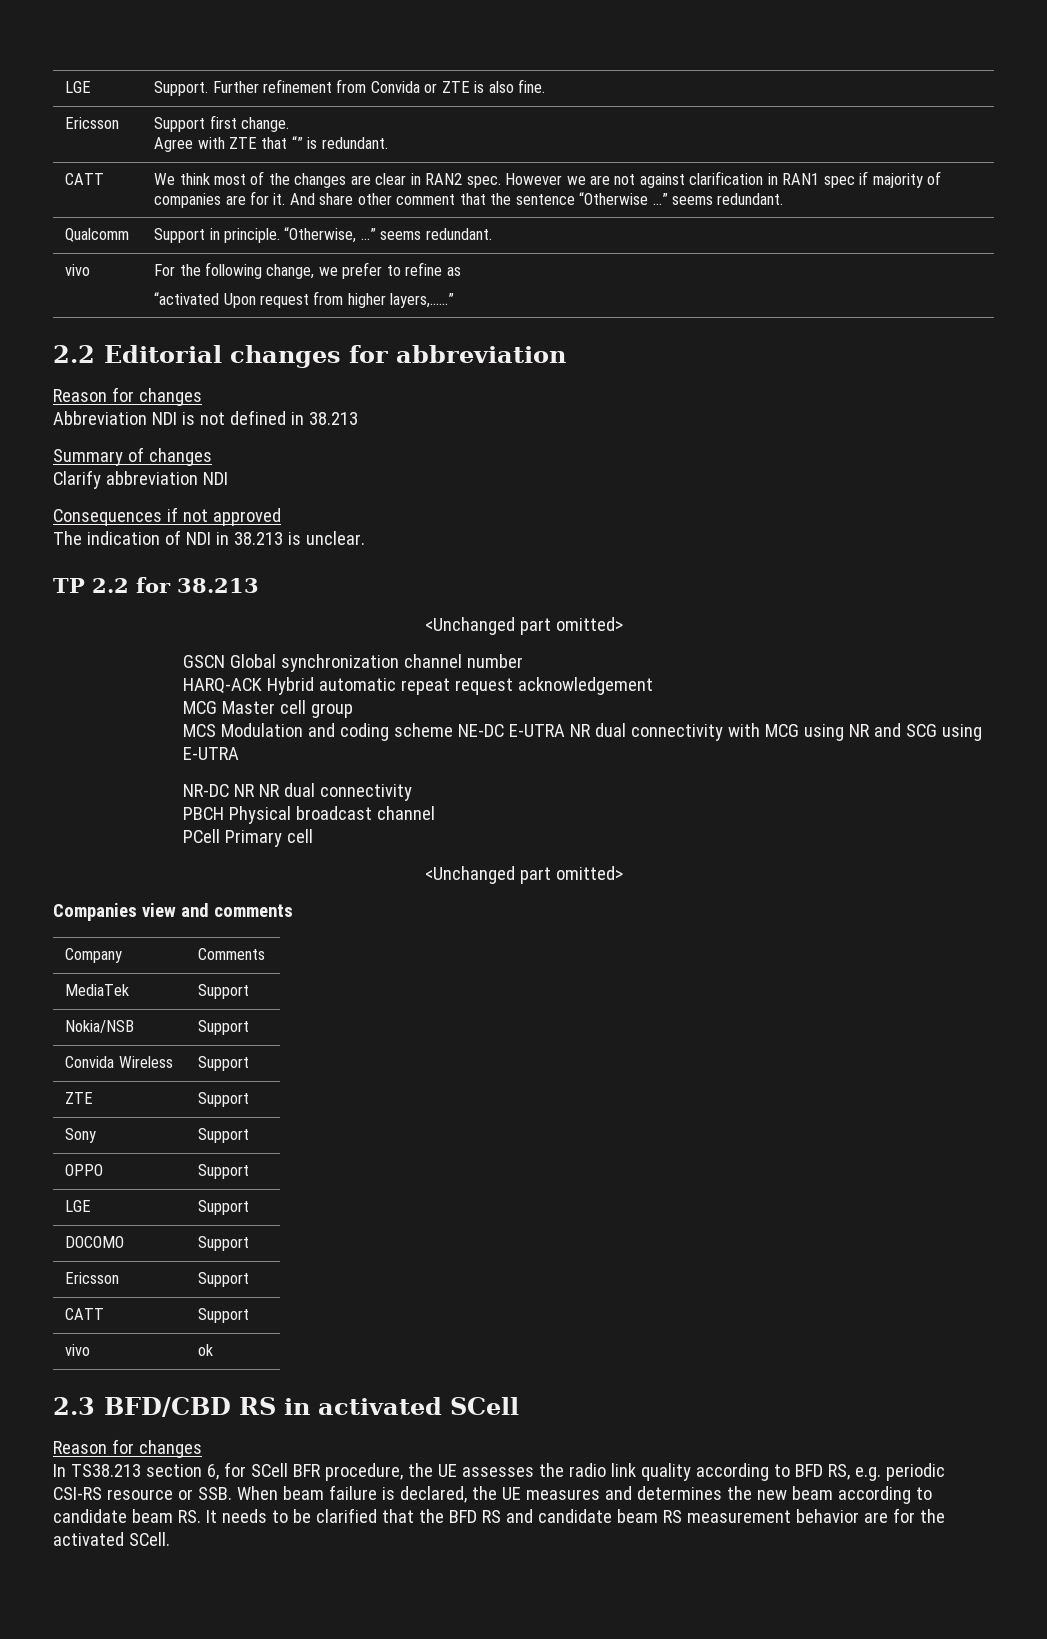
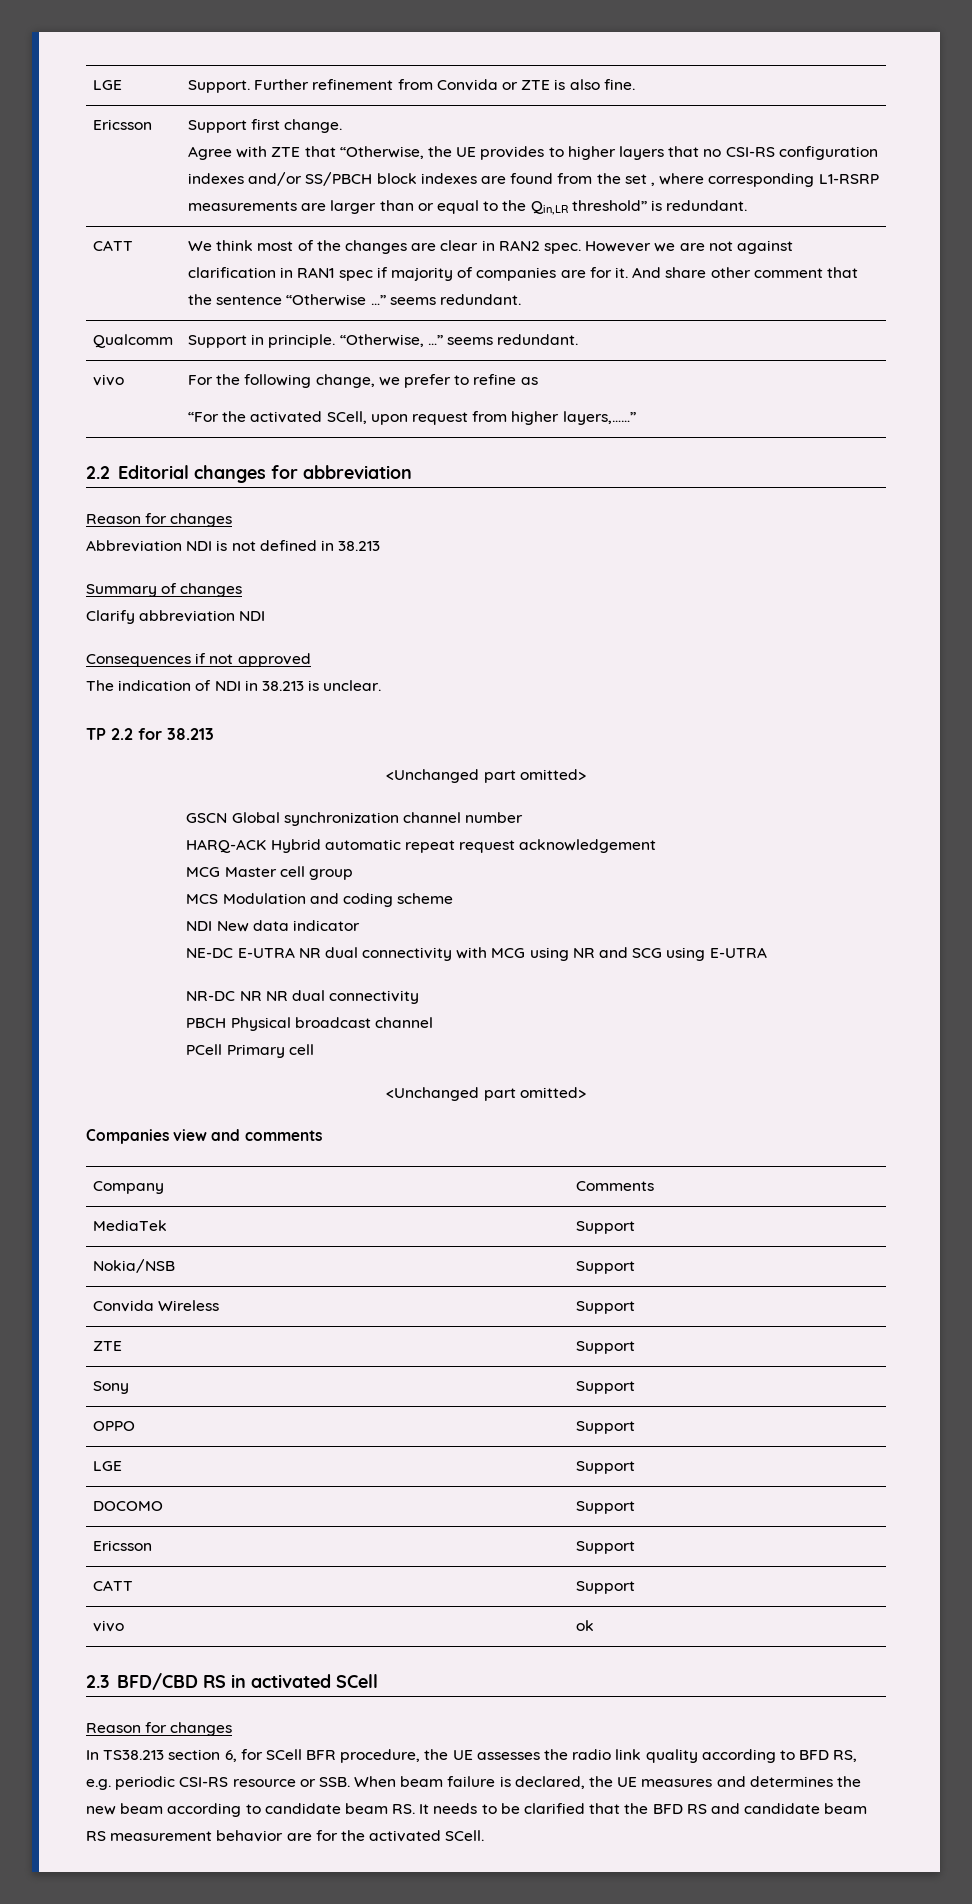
- Agree with ZTE that “” is redundant.
+ Agree with ZTE that “Otherwise, the UE provides to higher layers that no CSI-RS configuration indexes and/or SS/PBCH block indexes are found from the set , where corresponding L1-RSRP measurements are larger than or equal to the Qin,LR threshold” is redundant.
  vivo | For the following change, we prefer to refine as
- “activated Upon request from higher layers,……”
+ “For the activated SCell, upon request from higher layers,……”
- MCS Modulation and coding scheme NE-DC E-UTRA NR dual connectivity with MCG using NR and SCG using E-UTRA
+ MCS Modulation and coding scheme
+ NDI New data indicator
+ NE-DC E-UTRA NR dual connectivity with MCG using NR and SCG using E-UTRA

